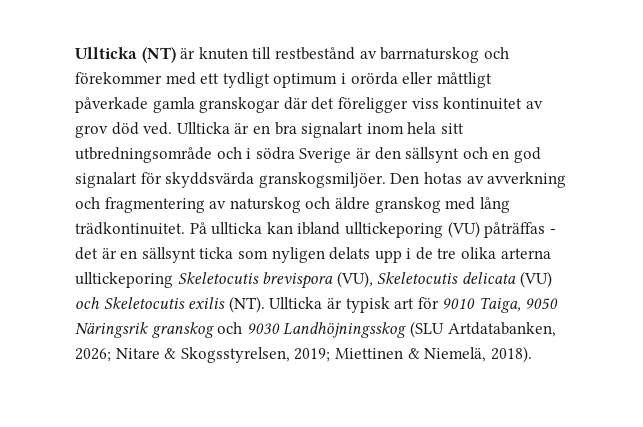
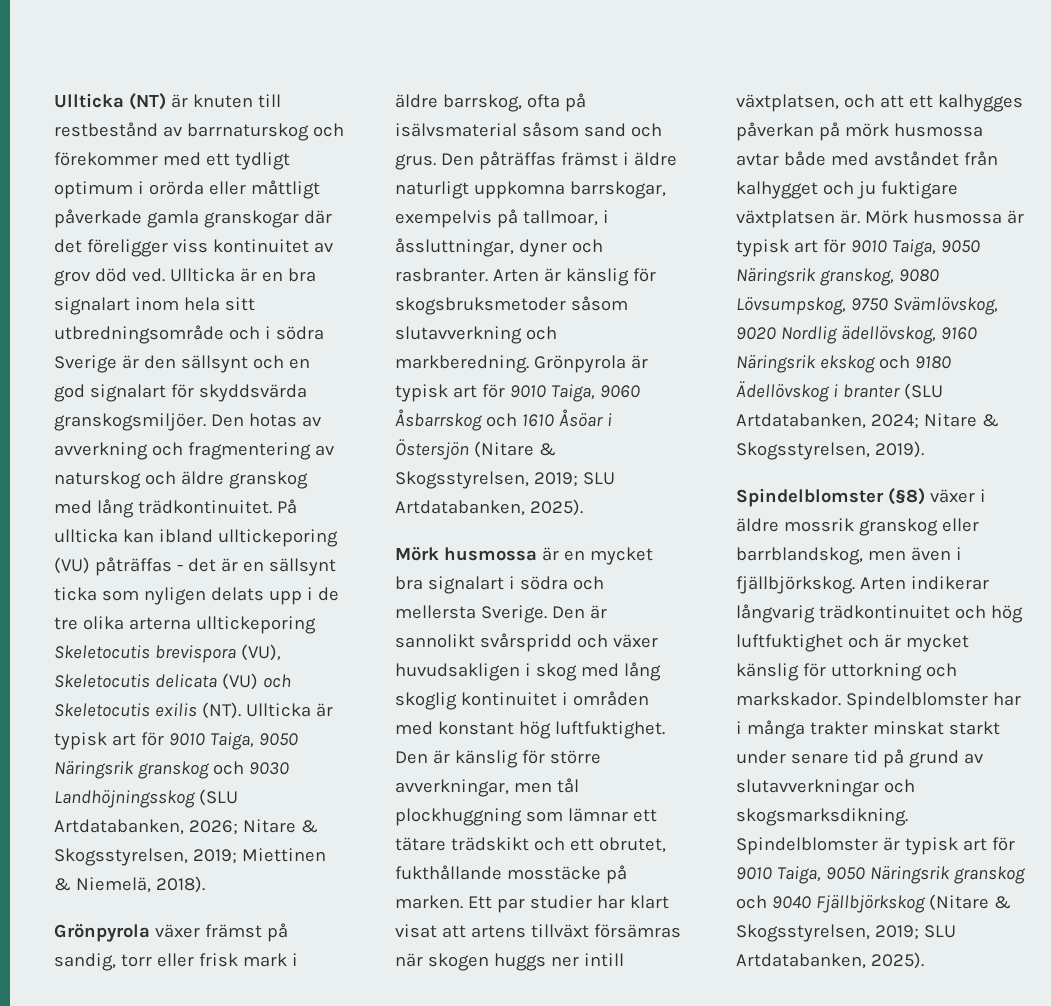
+ Grönpyrola växer främst på sandig, torr eller frisk mark i äldre barrskog, ofta på isälvsmaterial såsom sand och grus. Den påträffas främst i äldre naturligt uppkomna barrskogar, exempelvis på tallmoar, i åssluttningar, dyner och rasbranter. Arten är känslig för skogsbruksmetoder såsom slutavverkning och markberedning. Grönpyrola är typisk art för 9010 Taiga, 9060 Åsbarrskog och 1610 Åsöar i Östersjön (Nitare & Skogsstyrelsen, 2019; SLU Artdatabanken, 2025).
+ Mörk husmossa är en mycket bra signalart i södra och mellersta Sverige. Den är sannolikt svårspridd och växer huvudsakligen i skog med lång skoglig kontinuitet i områden med konstant hög luftfuktighet. Den är känslig för större avverkningar, men tål plockhuggning som lämnar ett tätare trädskikt och ett obrutet, fukthållande mosstäcke på marken. Ett par studier har klart visat att artens tillväxt försämras när skogen huggs ner intill växtplatsen, och att ett kalhygges påverkan på mörk husmossa avtar både med avståndet från kalhygget och ju fuktigare växtplatsen är. Mörk husmossa är typisk art för 9010 Taiga, 9050 Näringsrik granskog, 9080 Lövsumpskog, 9750 Svämlövskog, 9020 Nordlig ädellövskog, 9160 Näringsrik ekskog och 9180 Ädellövskog i branter (SLU Artdatabanken, 2024; Nitare & Skogsstyrelsen, 2019).
+ Spindelblomster (§8) växer i äldre mossrik granskog eller barrblandskog, men även i fjällbjörkskog. Arten indikerar långvarig trädkontinuitet och hög luftfuktighet och är mycket känslig för uttorkning och markskador. Spindelblomster har i många trakter minskat starkt under senare tid på grund av slutavverkningar och skogsmarksdikning. Spindelblomster är typisk art för 9010 Taiga, 9050 Näringsrik granskog och 9040 Fjällbjörkskog (Nitare & Skogsstyrelsen, 2019; SLU Artdatabanken, 2025).

